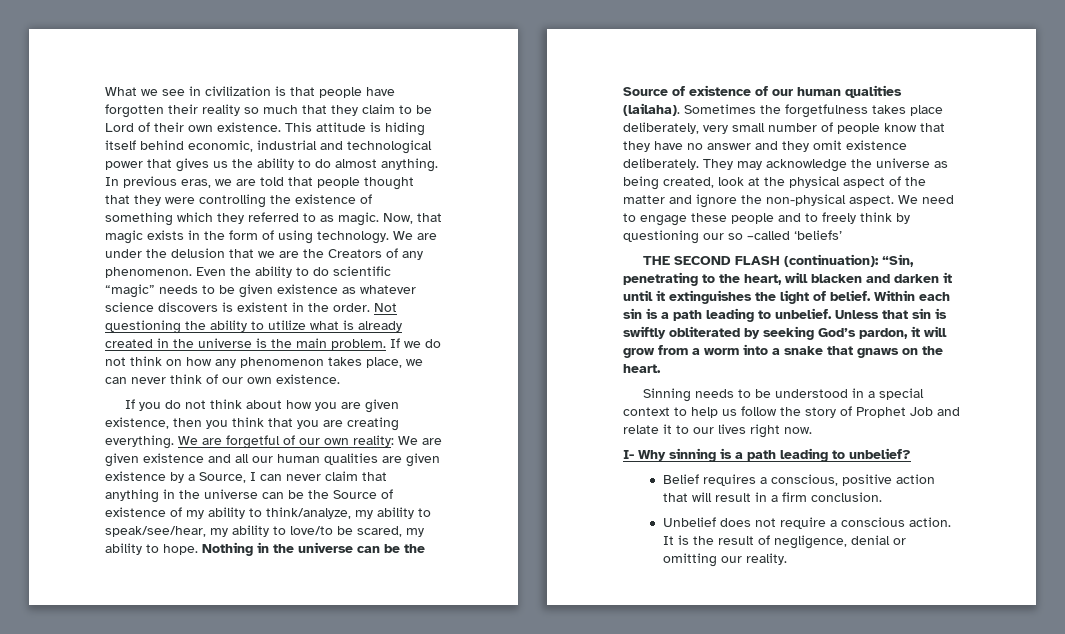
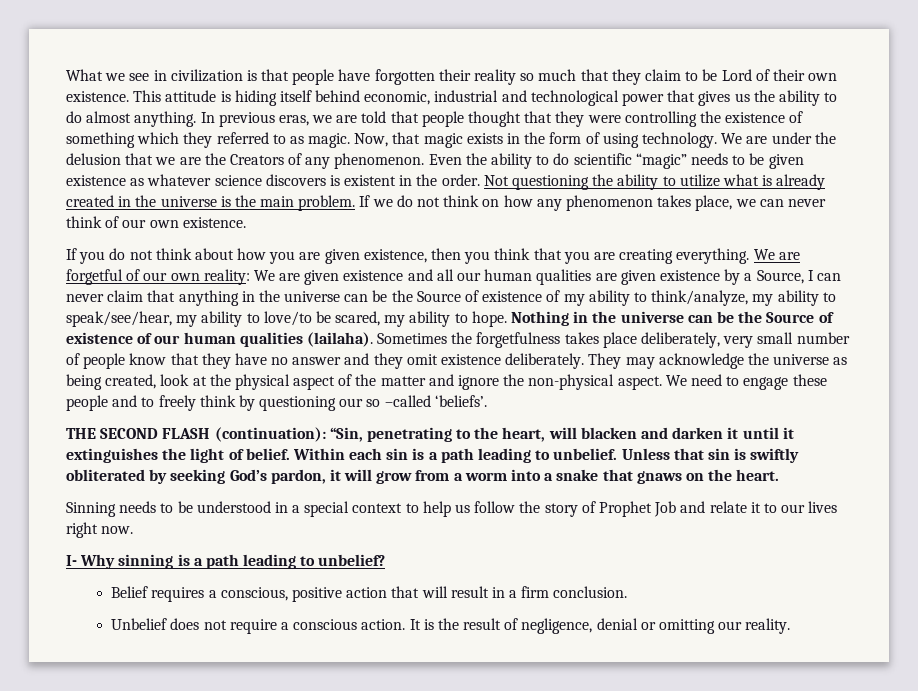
- We need to engage these people and to freely think by questioning our so –called ‘beliefs’
+ We need to engage these people and to freely think by questioning our so –called ‘beliefs’.

